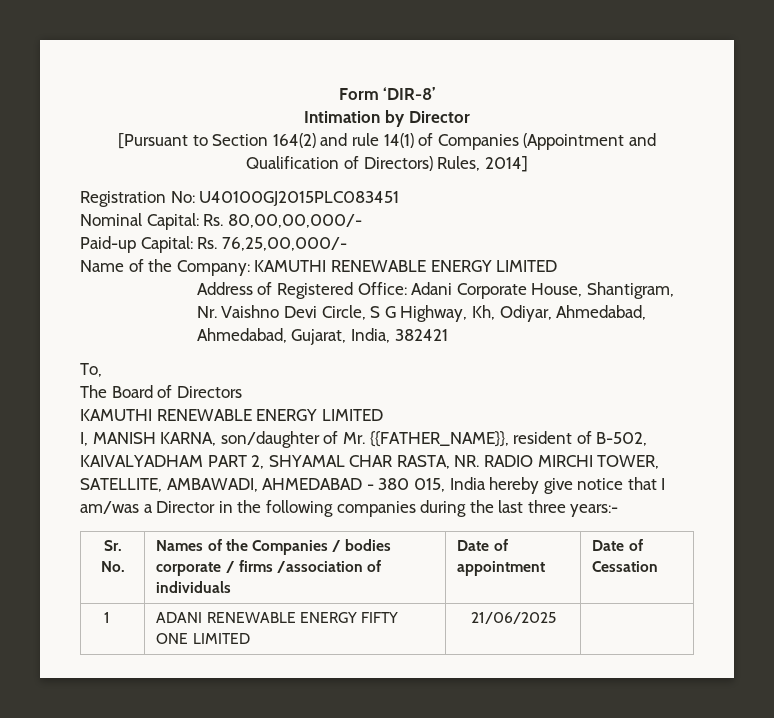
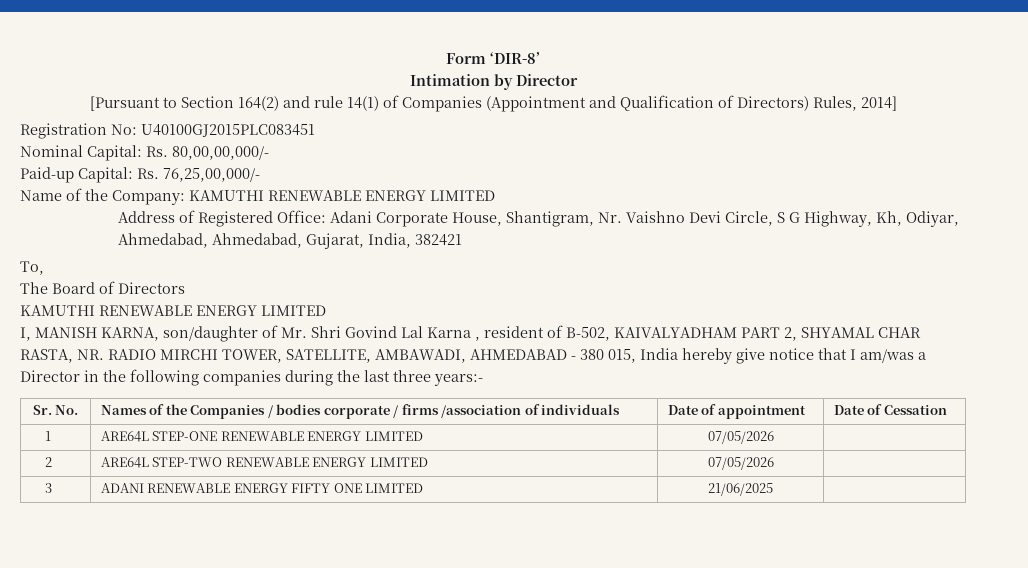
- I, MANISH KARNA, son/daughter of Mr. {{FATHER_NAME}}, resident of B-502, KAIVALYADHAM PART 2, SHYAMAL CHAR RASTA, NR. RADIO MIRCHI TOWER, SATELLITE, AMBAWADI, AHMEDABAD - 380 015, India hereby give notice that I am/was a Director in the following companies during the last three years:-
+ I, MANISH KARNA, son/daughter of Mr. Shri Govind Lal Karna , resident of B-502, KAIVALYADHAM PART 2, SHYAMAL CHAR RASTA, NR. RADIO MIRCHI TOWER, SATELLITE, AMBAWADI, AHMEDABAD - 380 015, India hereby give notice that I am/was a Director in the following companies during the last three years:-
- 1 | ADANI RENEWABLE ENERGY FIFTY ONE LIMITED | 21/06/2025 |
+ 1 | ARE64L STEP-ONE RENEWABLE ENERGY LIMITED | 07/05/2026 |
+ 2 | ARE64L STEP-TWO RENEWABLE ENERGY LIMITED | 07/05/2026 |
+ 3 | ADANI RENEWABLE ENERGY FIFTY ONE LIMITED | 21/06/2025 |

